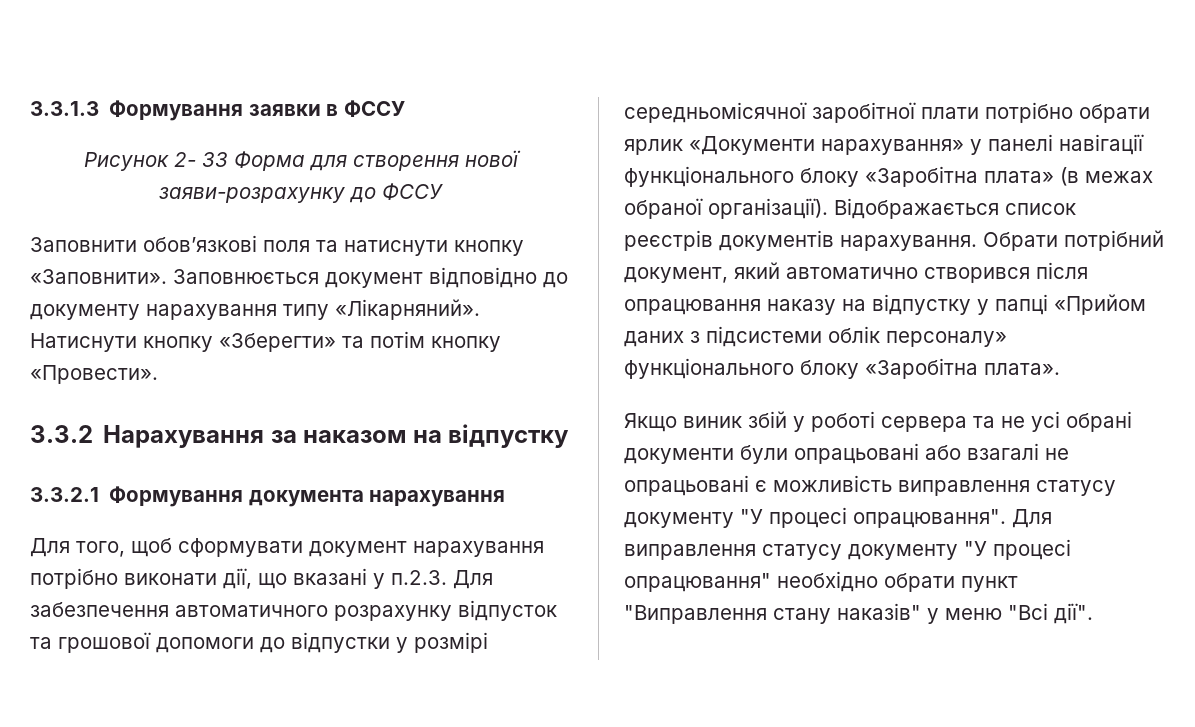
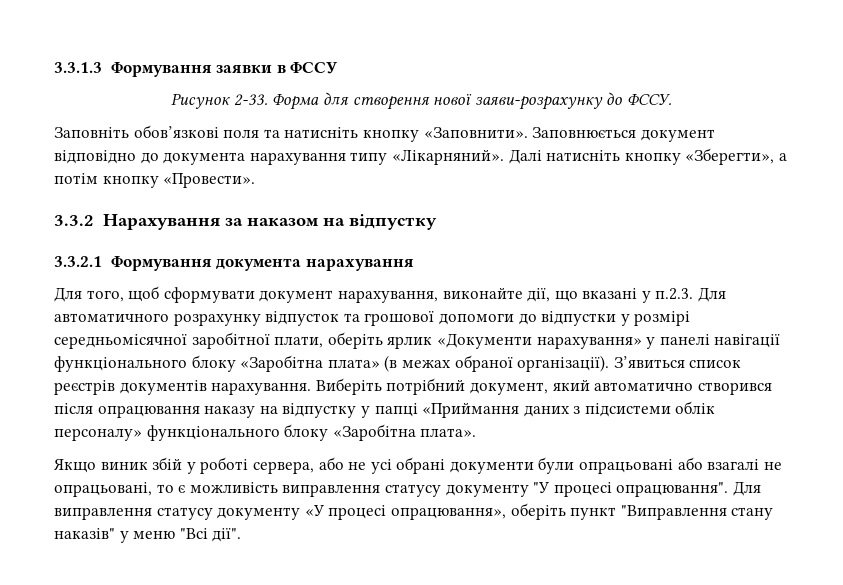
- Рисунок 2- 33 Форма для створення нової заяви-розрахунку до ФССУ
- Заповнити обов’язкові поля та натиснути кнопку «Заповнити».
+ Рисунок 2-33. Форма для створення нової заяви-розрахунку до ФССУ.
+ Заповніть обов’язкові поля та натисніть кнопку «Заповнити».
- Заповнюється документ відповідно до документу нарахування типу «Лікарняний».
+ Заповнюється документ відповідно до документа нарахування типу «Лікарняний».
- Натиснути кнопку «Зберегти» та потім кнопку «Провести».
+ Далі натисніть кнопку «Зберегти», а потім кнопку «Провести».
- Для того, щоб сформувати документ нарахування потрібно виконати дії, що вказані у п.2.3. Для забезпечення автоматичного розрахунку відпусток та грошової допомоги до відпустки у розмірі середньомісячної заробітної плати потрібно обрати ярлик «Документи нарахування» у панелі навігації функціонального блоку «Заробітна плата» (в межах обраної організації).
+ Для того, щоб сформувати документ нарахування, виконайте дії, що вказані у п.2.3. Для автоматичного розрахунку відпусток та грошової допомоги до відпустки у розмірі середньомісячної заробітної плати, оберіть ярлик «Документи нарахування» у панелі навігації функціонального блоку «Заробітна плата» (в межах обраної організації).
- Відображається список реєстрів документів нарахування.
+ З’явиться список реєстрів документів нарахування.
- Обрати потрібний документ, який автоматично створився після опрацювання наказу на відпустку у папці «Прийом даних з підсистеми облік персоналу» функціонального блоку «Заробітна плата».
+ Виберіть потрібний документ, який автоматично створився після опрацювання наказу на відпустку у папці «Приймання даних з підсистеми облік персоналу» функціонального блоку «Заробітна плата».
- Якщо виник збій у роботі сервера та не усі обрані документи були опрацьовані або взагалі не опрацьовані є можливість виправлення статусу документу "У процесі опрацювання".
+ Якщо виник збій у роботі сервера, або не усі обрані документи були опрацьовані або взагалі не опрацьовані, то є можливість виправлення статусу документу "У процесі опрацювання".
- Для виправлення статусу документу "У процесі опрацювання" необхідно обрати пункт "Виправлення стану наказів" у меню "Всі дії".
+ Для виправлення статусу документу «У процесі опрацювання», оберіть пункт "Виправлення стану наказів" у меню "Всі дії".

